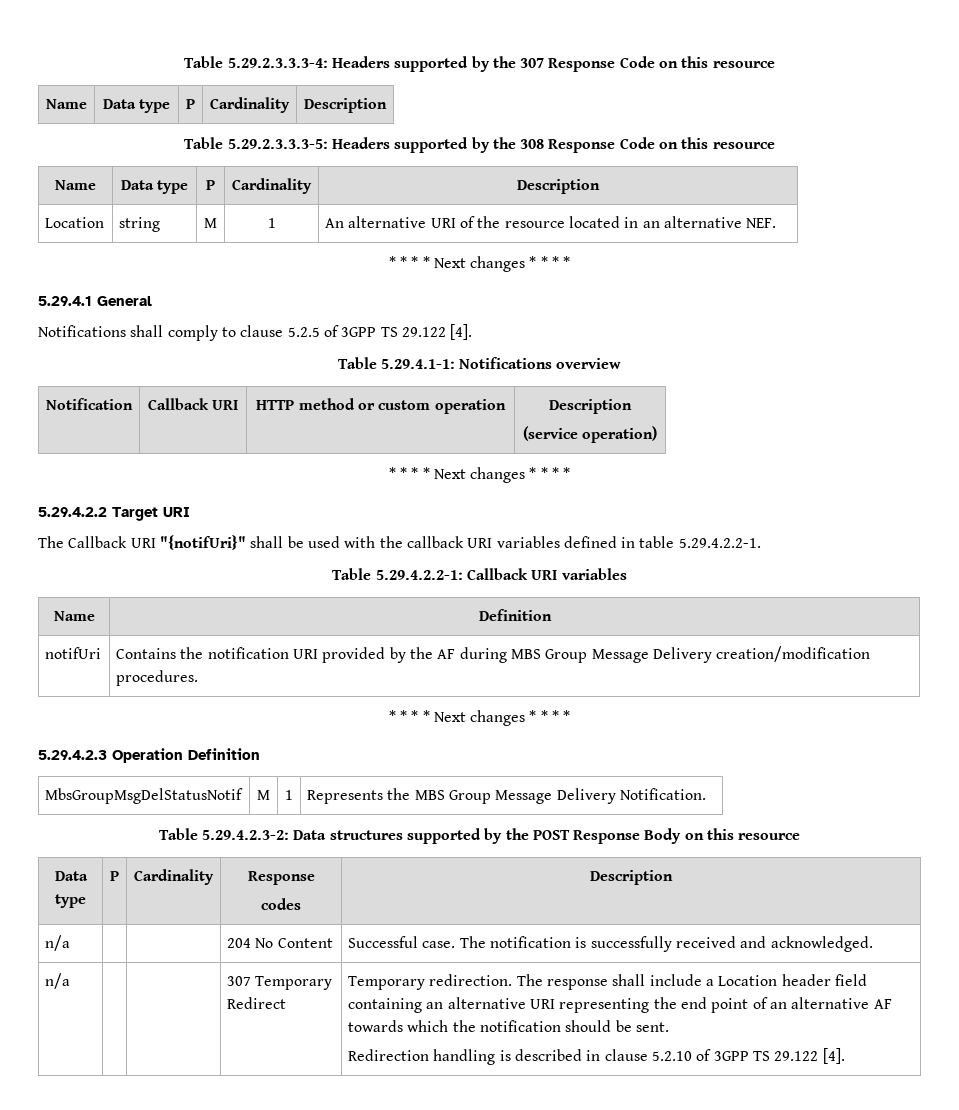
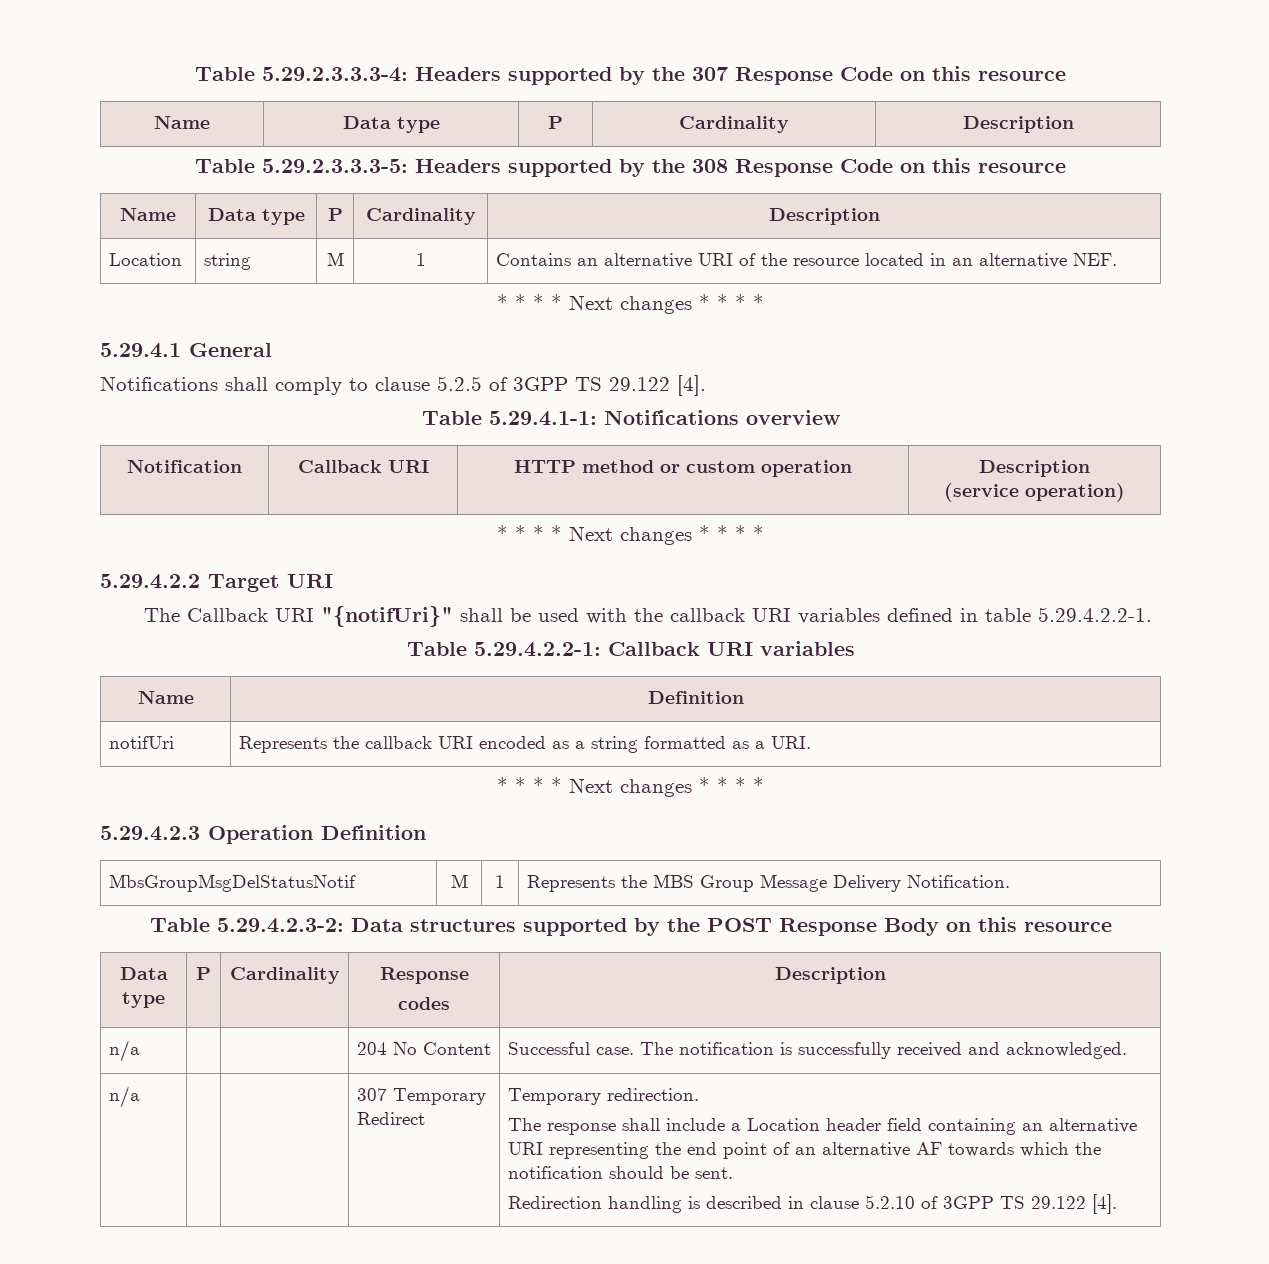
- Location | string | M | 1 | An alternative URI of the resource located in an alternative NEF.
+ Location | string | M | 1 | Contains an alternative URI of the resource located in an alternative NEF.
- notifUri | Contains the notification URI provided by the AF during MBS Group Message Delivery creation/modification procedures.
+ notifUri | Represents the callback URI encoded as a string formatted as a URI.
- Temporary redirection. The response shall include a Location header field containing an alternative URI representing the end point of an alternative AF towards which the notification should be sent.
+ Temporary redirection.
+ The response shall include a Location header field containing an alternative URI representing the end point of an alternative AF towards which the notification should be sent.

